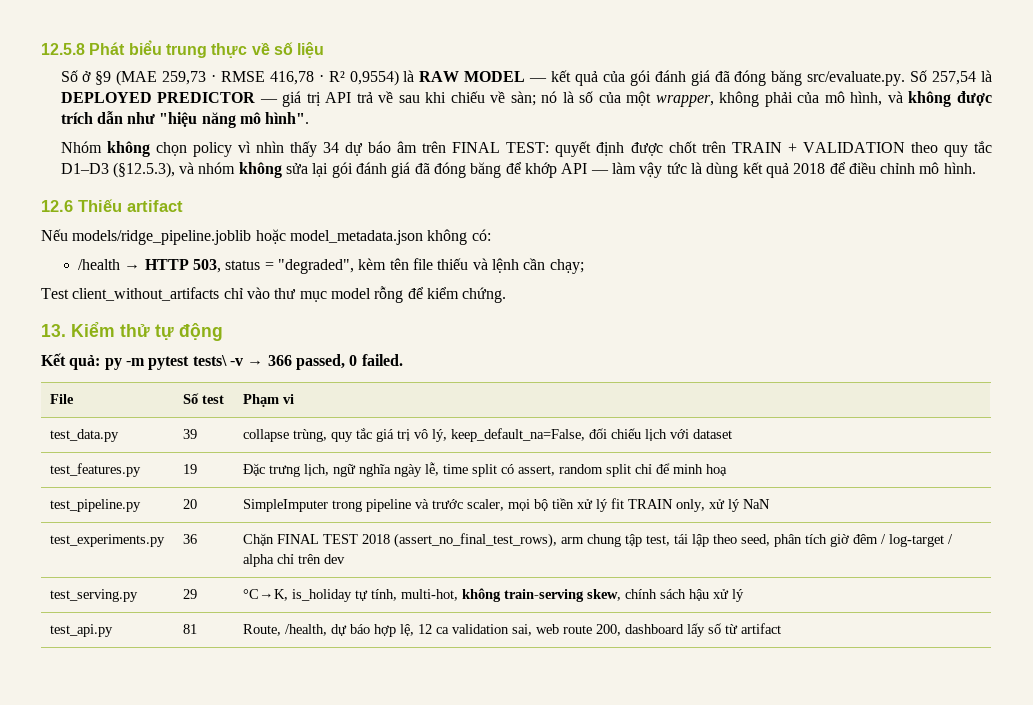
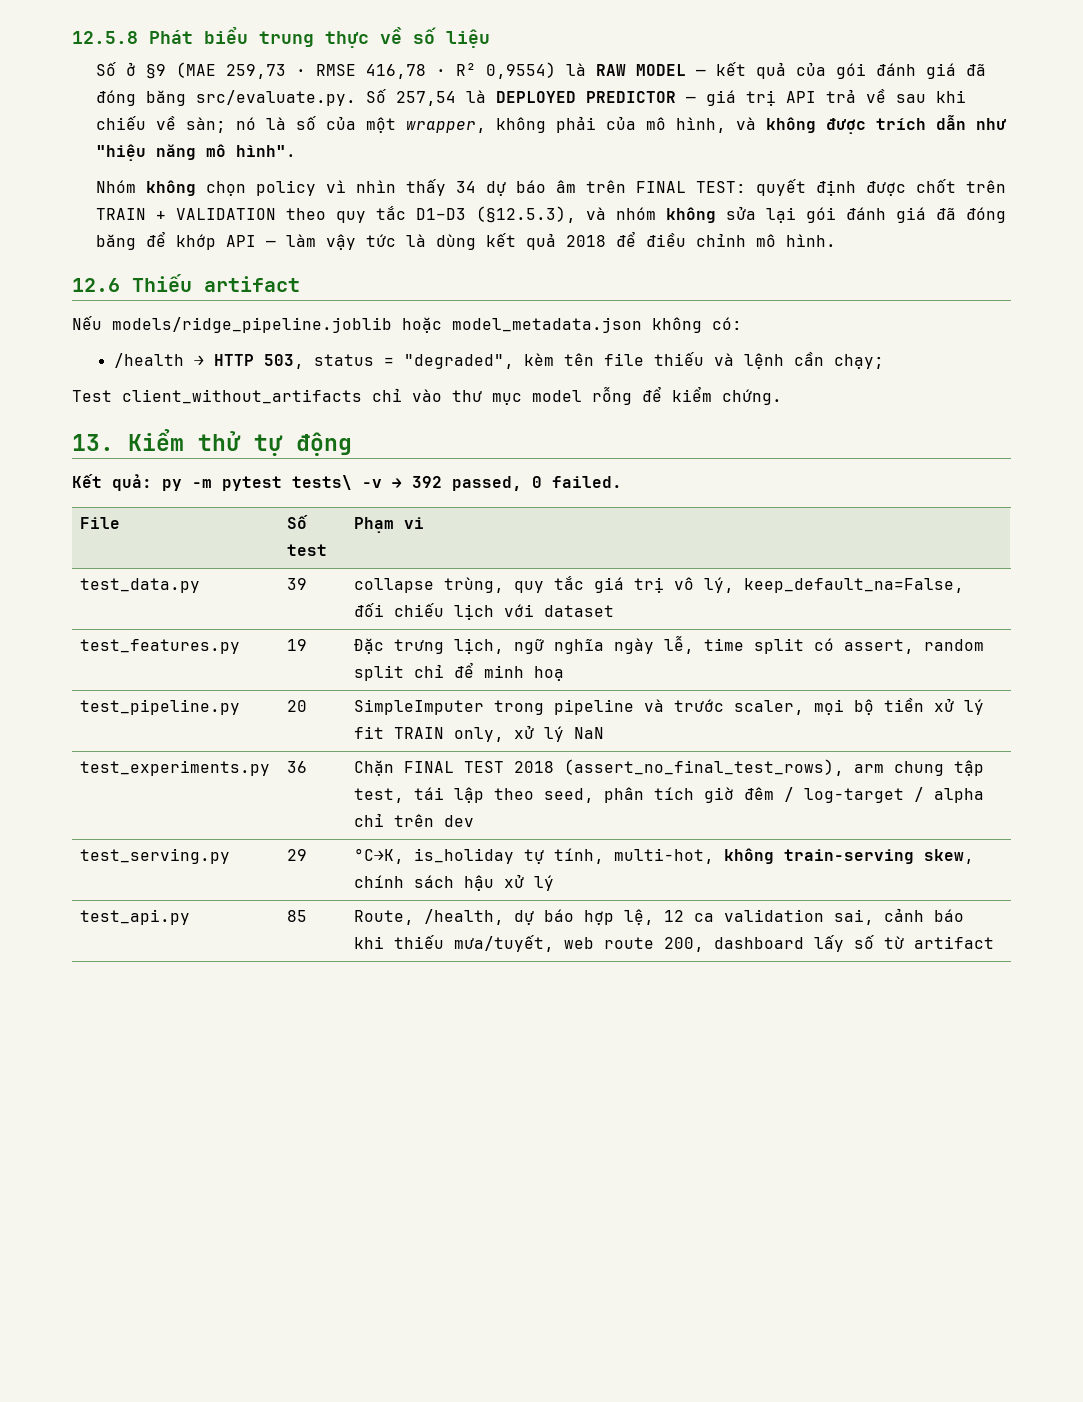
- Kết quả: py -m pytest tests\ -v → 366 passed, 0 failed.
+ Kết quả: py -m pytest tests\ -v → 392 passed, 0 failed.
- test_api.py | 81 | Route, /health, dự báo hợp lệ, 12 ca validation sai, web route 200, dashboard lấy số từ artifact
+ test_api.py | 85 | Route, /health, dự báo hợp lệ, 12 ca validation sai, cảnh báo khi thiếu mưa/tuyết, web route 200, dashboard lấy số từ artifact

